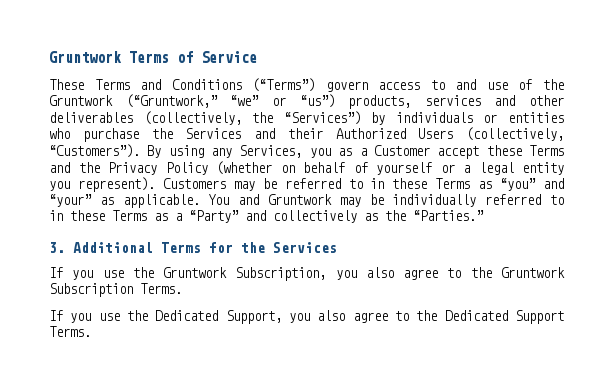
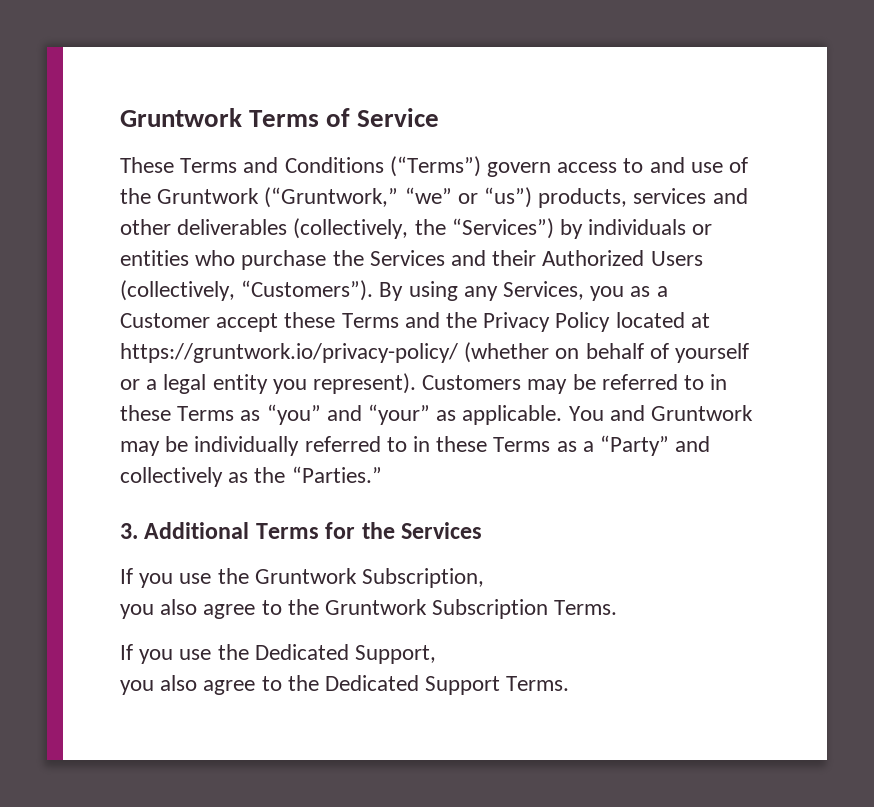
- By using any Services, you as a Customer accept these Terms and the Privacy Policy (whether on behalf of yourself or a legal entity you represent).
+ By using any Services, you as a Customer accept these Terms and the Privacy Policy located at https://gruntwork.io/privacy-policy/ (whether on behalf of yourself or a legal entity you represent).
- If you use the Gruntwork Subscription, you also agree to the Gruntwork Subscription Terms.
+ If you use the Gruntwork Subscription,
+ you also agree to the Gruntwork Subscription Terms.
- If you use the Dedicated Support, you also agree to the Dedicated Support Terms.
+ If you use the Dedicated Support,
+ you also agree to the Dedicated Support Terms.

